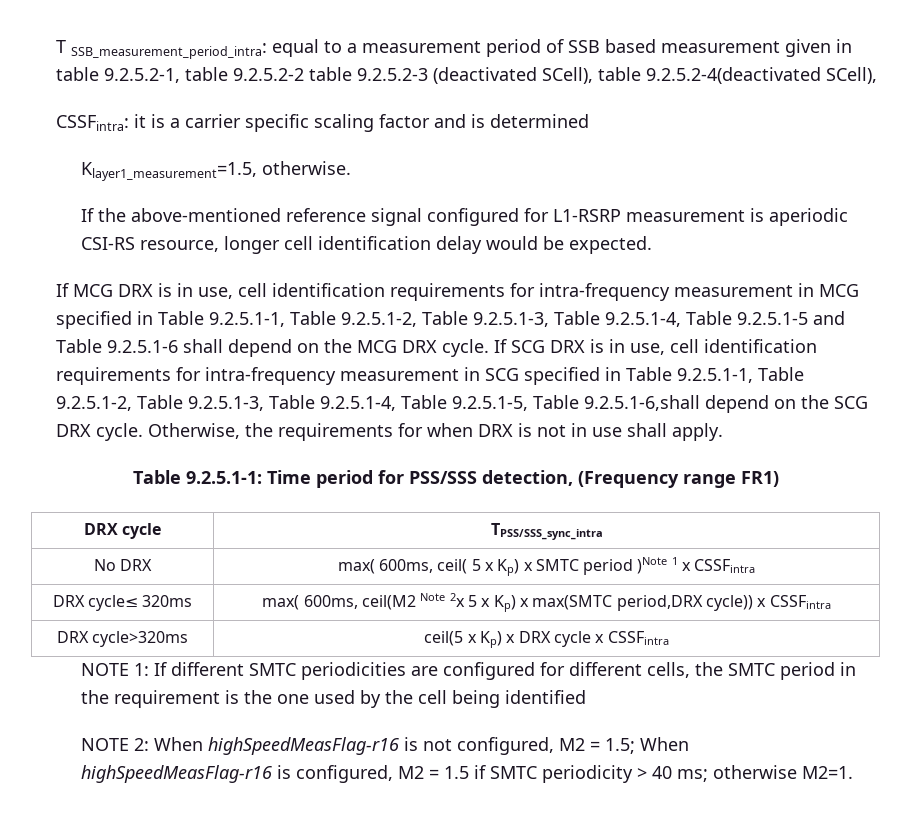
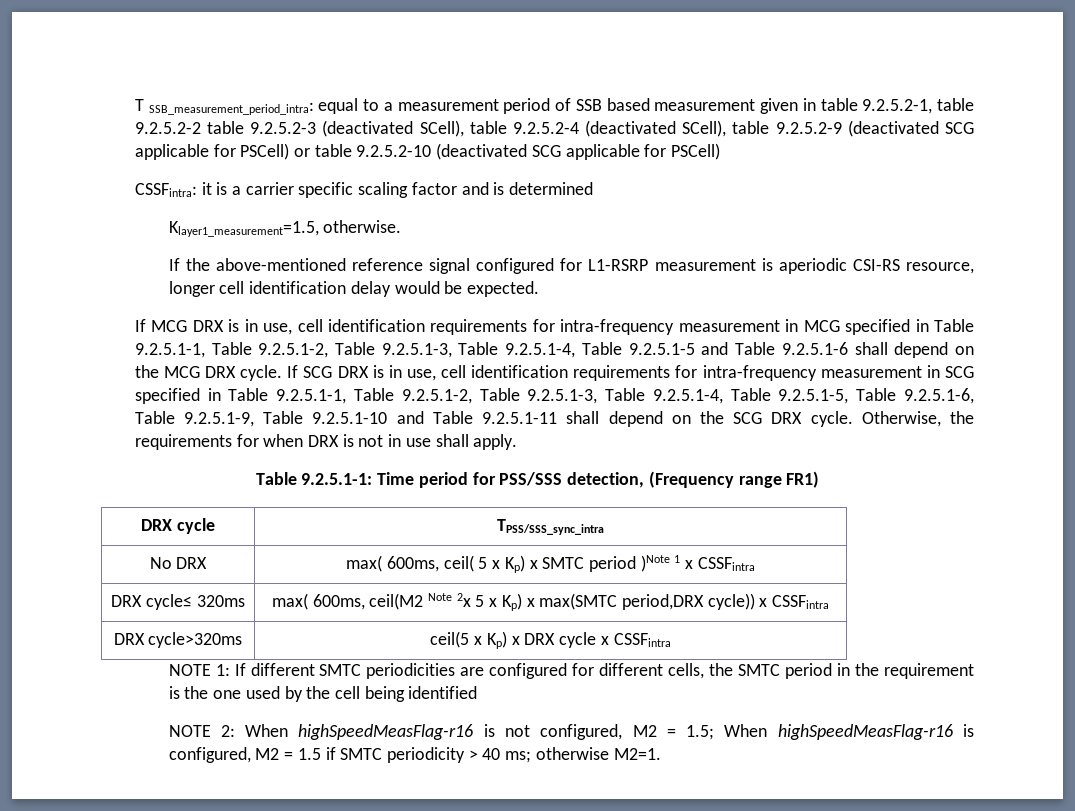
- T SSB_measurement_period_intra: equal to a measurement period of SSB based measurement given in table 9.2.5.2-1, table 9.2.5.2-2 table 9.2.5.2-3 (deactivated SCell), table 9.2.5.2-4(deactivated SCell),
+ T SSB_measurement_period_intra: equal to a measurement period of SSB based measurement given in table 9.2.5.2-1, table 9.2.5.2-2 table 9.2.5.2-3 (deactivated SCell), table 9.2.5.2-4 (deactivated SCell), table 9.2.5.2-9 (deactivated SCG applicable for PSCell) or table 9.2.5.2-10 (deactivated SCG applicable for PSCell)
- If SCG DRX is in use, cell identification requirements for intra-frequency measurement in SCG specified in Table 9.2.5.1-1, Table 9.2.5.1-2, Table 9.2.5.1-3, Table 9.2.5.1-4, Table 9.2.5.1-5, Table 9.2.5.1-6,shall depend on the SCG DRX cycle.
+ If SCG DRX is in use, cell identification requirements for intra-frequency measurement in SCG specified in Table 9.2.5.1-1, Table 9.2.5.1-2, Table 9.2.5.1-3, Table 9.2.5.1-4, Table 9.2.5.1-5, Table 9.2.5.1-6, Table 9.2.5.1-9, Table 9.2.5.1-10 and Table 9.2.5.1-11 shall depend on the SCG DRX cycle.

